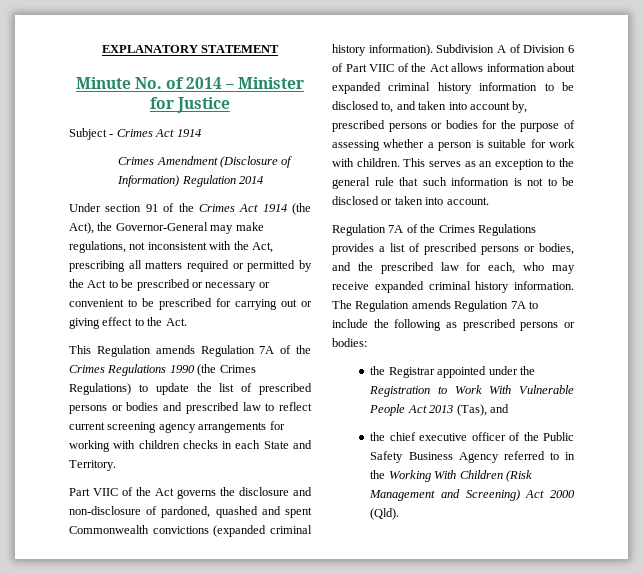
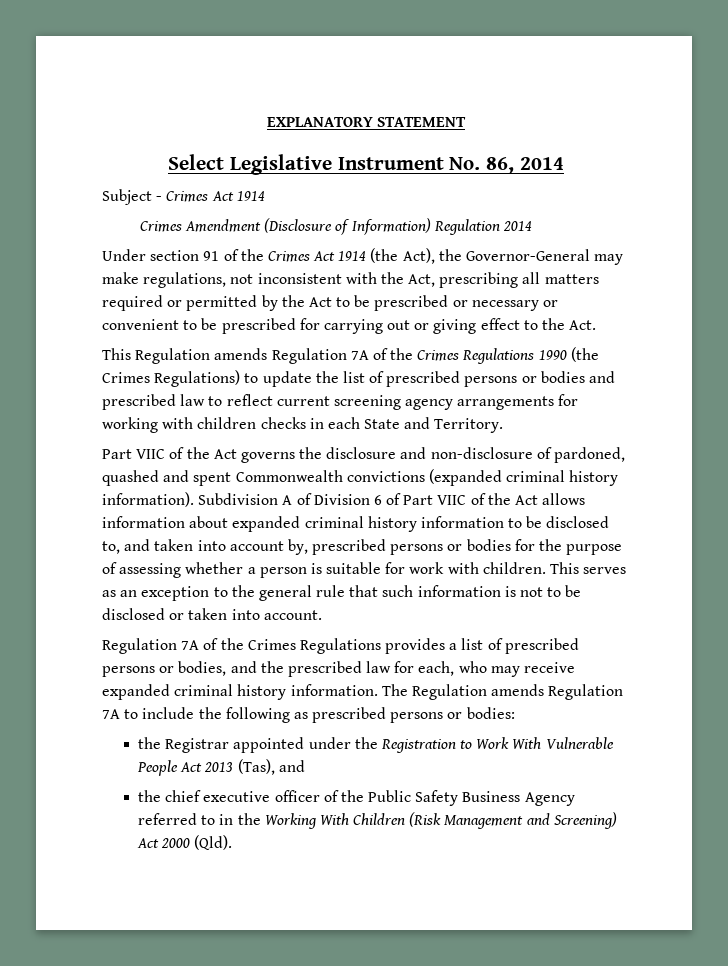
- Minute No. of 2014 – Minister for Justice
+ Select Legislative Instrument No. 86, 2014

